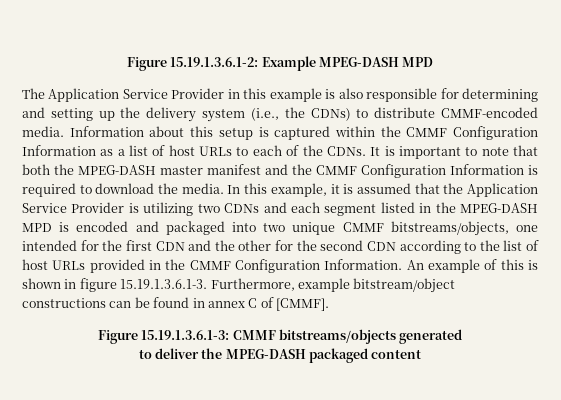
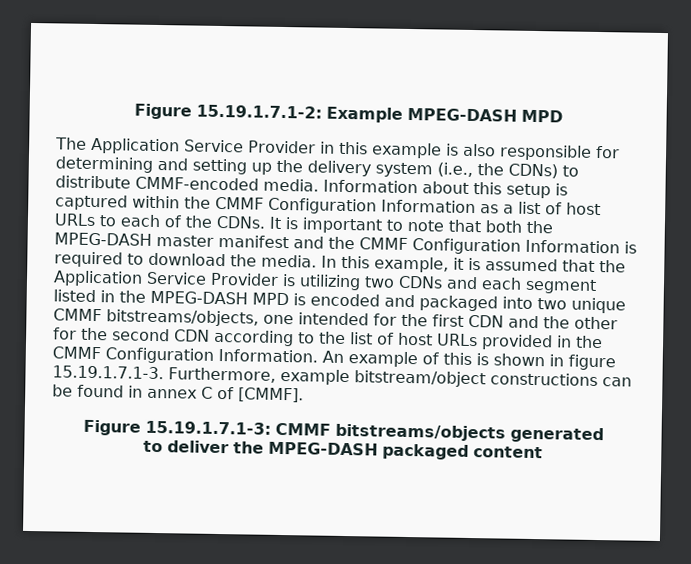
- Figure 15.19.1.3.6.1-2: Example MPEG-DASH MPD
+ Figure 15.19.1.7.1-2: Example MPEG-DASH MPD
- An example of this is shown in figure 15.19.1.3.6.1-3. Furthermore, example bitstream/object constructions can be found in annex C of [CMMF].
+ An example of this is shown in figure 15.19.1.7.1-3. Furthermore, example bitstream/object constructions can be found in annex C of [CMMF].
- Figure 15.19.1.3.6.1-3: CMMF bitstreams/objects generated
+ Figure 15.19.1.7.1-3: CMMF bitstreams/objects generated

